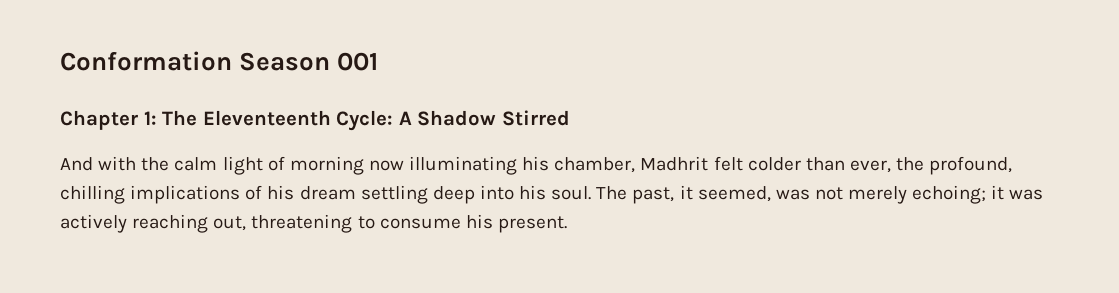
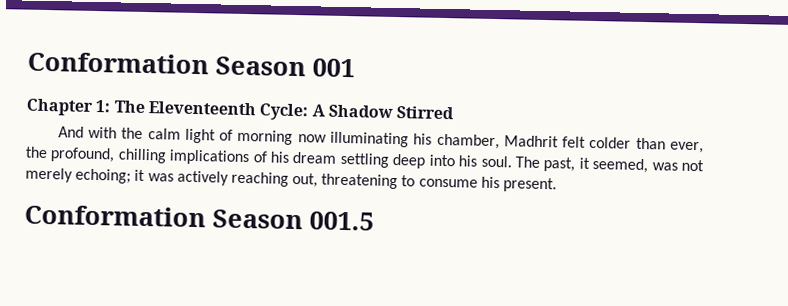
+ Conformation Season 001.5

